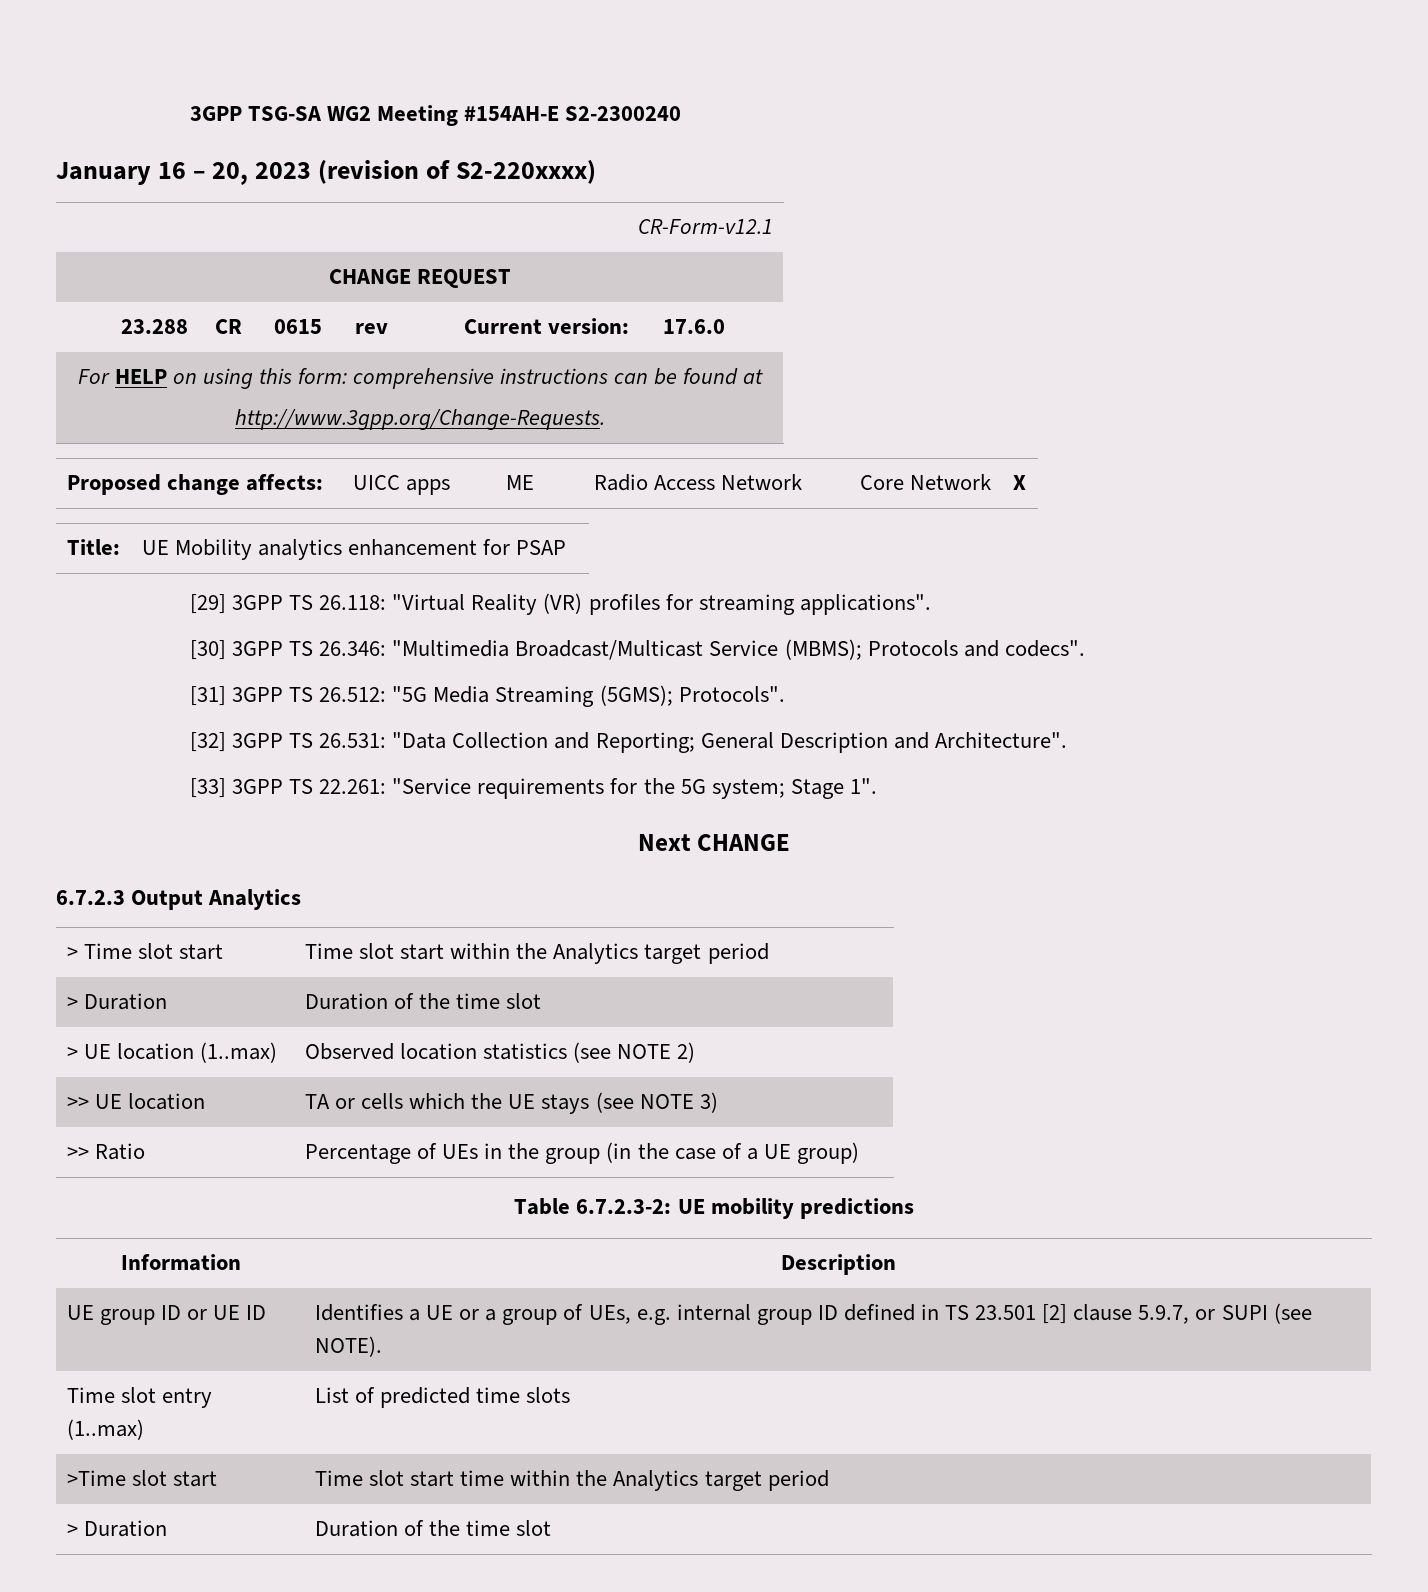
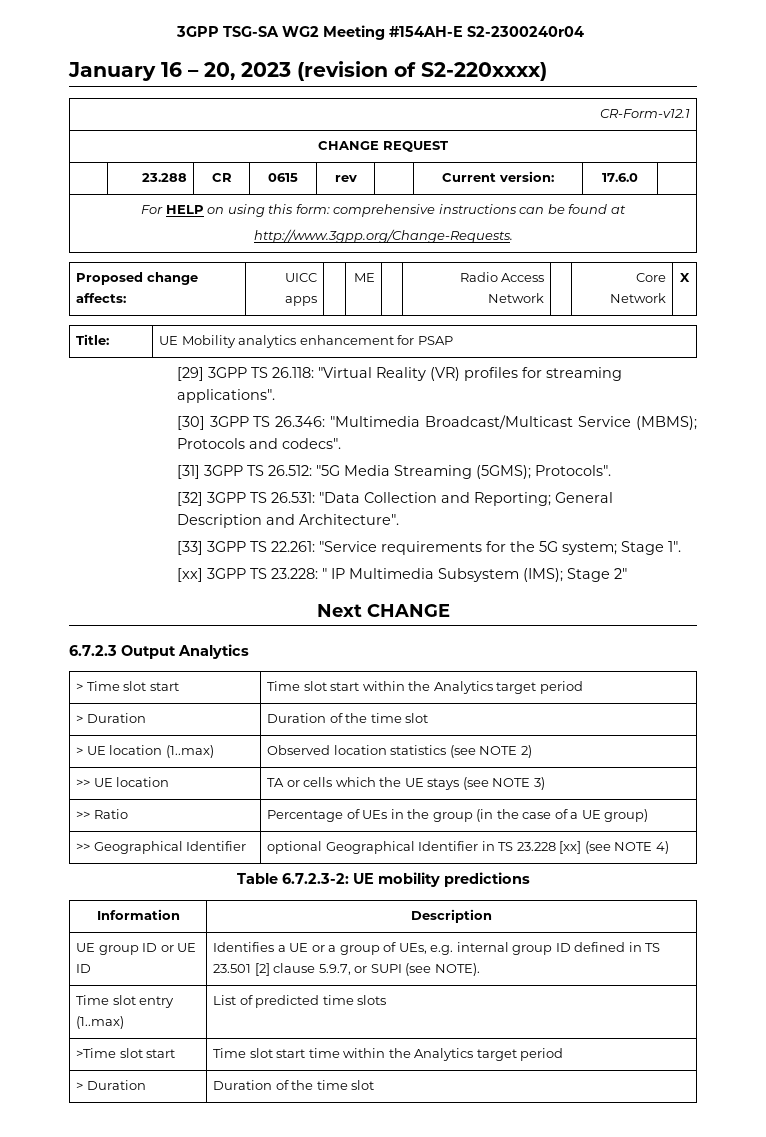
- 3GPP TSG-SA WG2 Meeting #154AH-E S2-2300240
+ 3GPP TSG-SA WG2 Meeting #154AH-E S2-2300240r04
+ [xx] 3GPP TS 23.228: " IP Multimedia Subsystem (IMS); Stage 2"
+ >> Geographical Identifier | optional Geographical Identifier in TS 23.228 [xx] (see NOTE 4)

